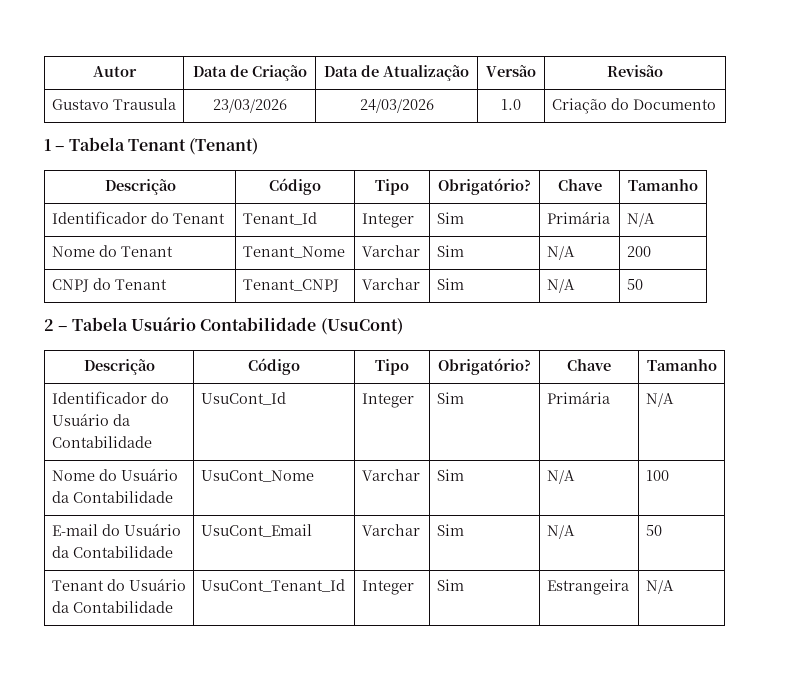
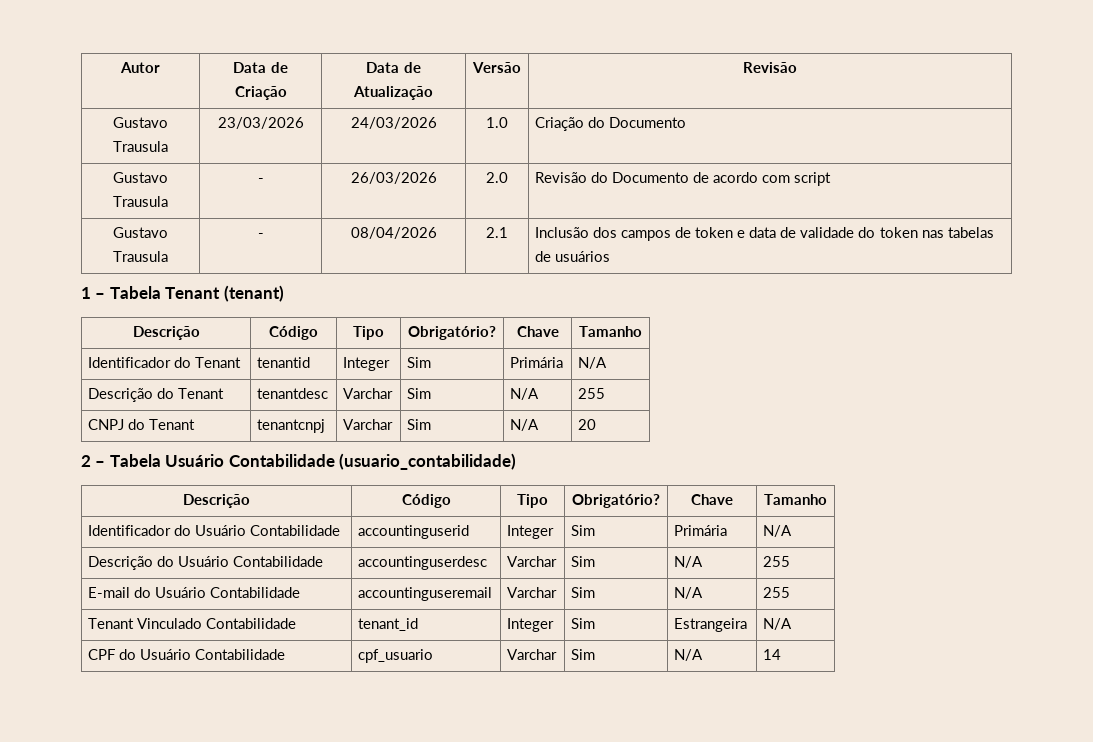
+ Gustavo Trausula | - | 26/03/2026 | 2.0 | Revisão do Documento de acordo com script
+ Gustavo Trausula | - | 08/04/2026 | 2.1 | Inclusão dos campos de token e data de validade do token nas tabelas de usuários
- 1 – Tabela Tenant (Tenant)
+ 1 – Tabela Tenant (tenant)
- Identificador do Tenant | Tenant_Id | Integer | Sim | Primária | N/A
- Nome do Tenant | Tenant_Nome | Varchar | Sim | N/A | 200
+ Identificador do Tenant | tenantid | Integer | Sim | Primária | N/A
+ Descrição do Tenant | tenantdesc | Varchar | Sim | N/A | 255
- CNPJ do Tenant | Tenant_CNPJ | Varchar | Sim | N/A | 50
+ CNPJ do Tenant | tenantcnpj | Varchar | Sim | N/A | 20
- 2 – Tabela Usuário Contabilidade (UsuCont)
+ 2 – Tabela Usuário Contabilidade (usuario_contabilidade)
- Identificador do Usuário da Contabilidade | UsuCont_Id | Integer | Sim | Primária | N/A
- Nome do Usuário da Contabilidade | UsuCont_Nome | Varchar | Sim | N/A | 100
+ Identificador do Usuário Contabilidade | accountinguserid | Integer | Sim | Primária | N/A
+ Descrição do Usuário Contabilidade | accountinguserdesc | Varchar | Sim | N/A | 255
- E-mail do Usuário da Contabilidade | UsuCont_Email | Varchar | Sim | N/A | 50
- Tenant do Usuário da Contabilidade | UsuCont_Tenant_Id | Integer | Sim | Estrangeira | N/A
+ E-mail do Usuário Contabilidade | accountinguseremail | Varchar | Sim | N/A | 255
+ Tenant Vinculado Contabilidade | tenant_id | Integer | Sim | Estrangeira | N/A
+ CPF do Usuário Contabilidade | cpf_usuario | Varchar | Sim | N/A | 14

